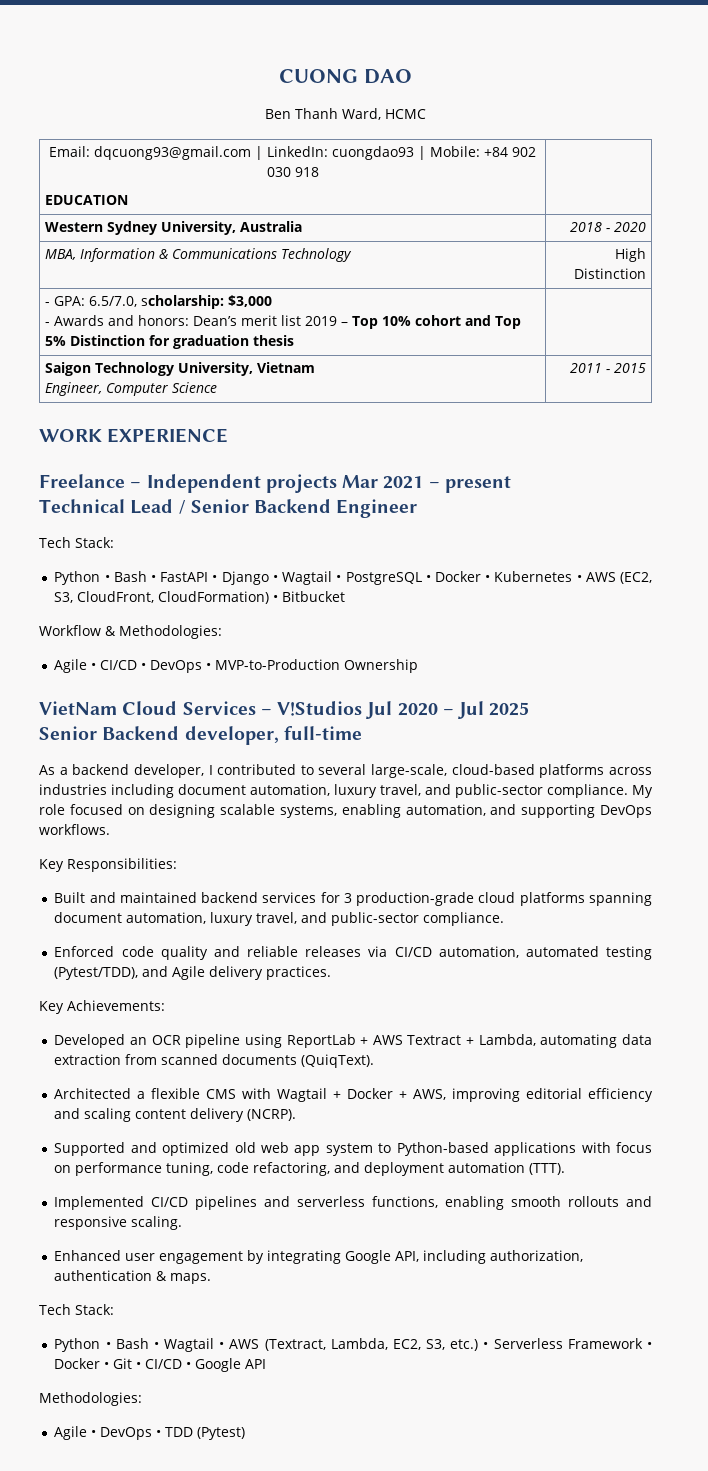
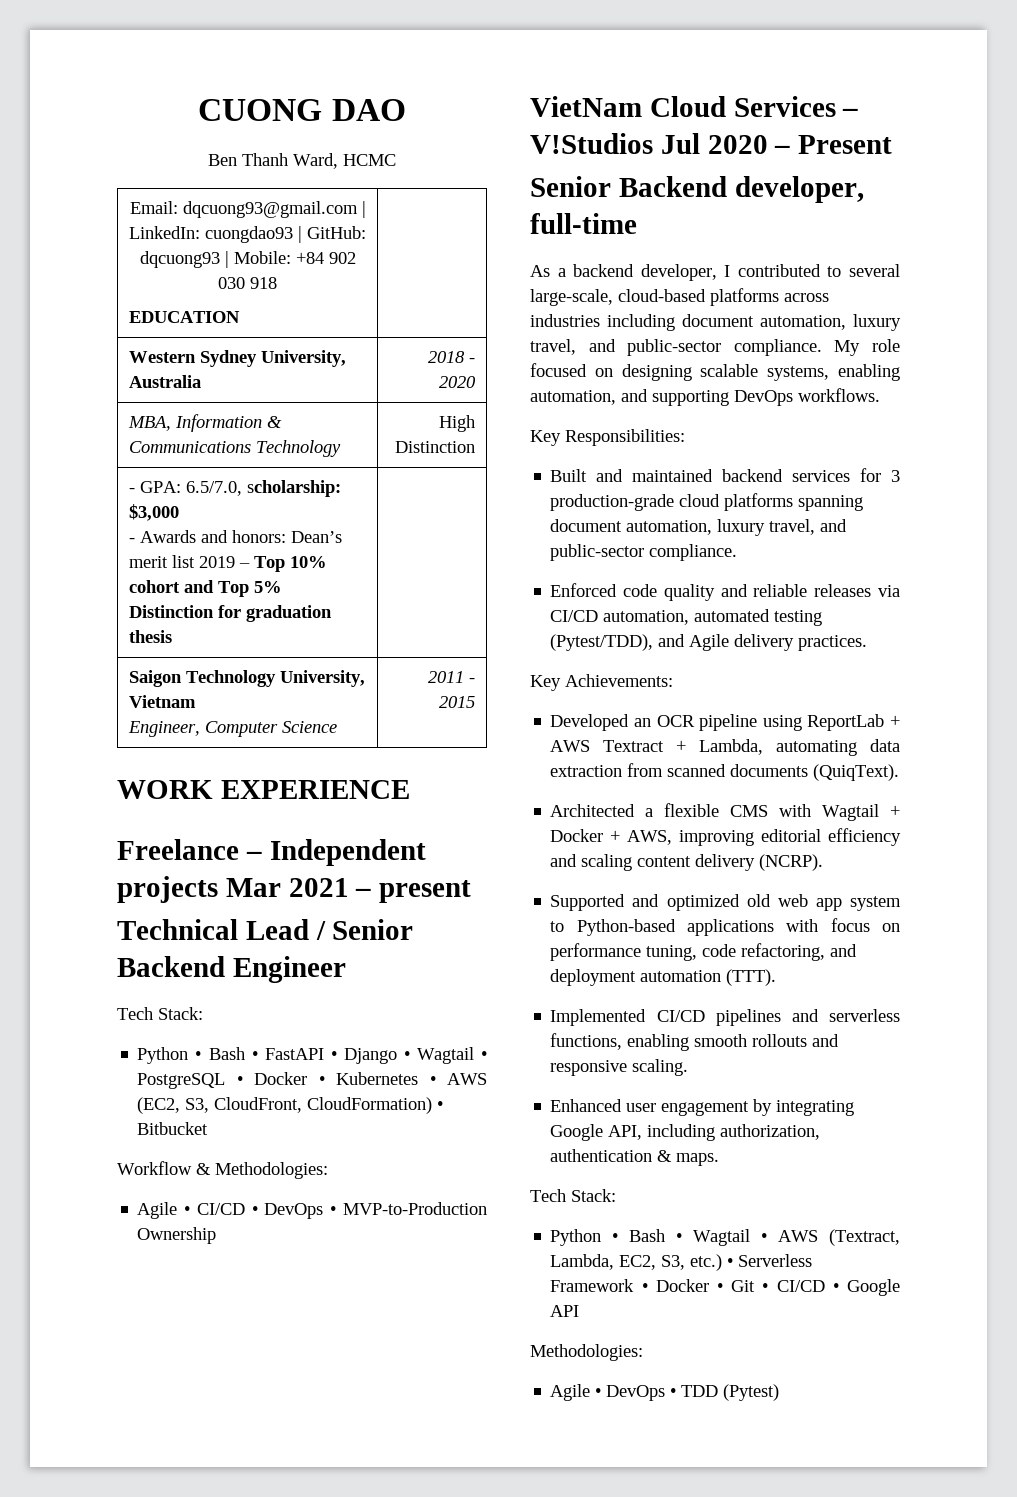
- Email: dqcuong93@gmail.com | LinkedIn: cuongdao93 | Mobile: +84 902 030 918
+ Email: dqcuong93@gmail.com | LinkedIn: cuongdao93 | GitHub: dqcuong93 | Mobile: +84 902 030 918
- VietNam Cloud Services – V!Studios Jul 2020 – Jul 2025
+ VietNam Cloud Services – V!Studios Jul 2020 – Present

